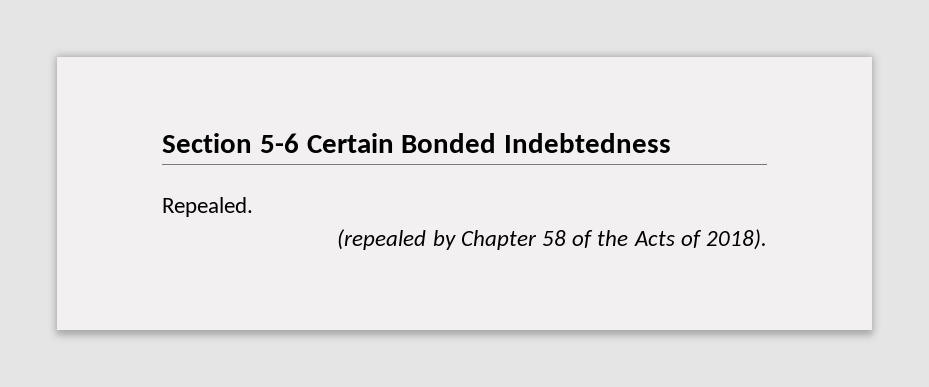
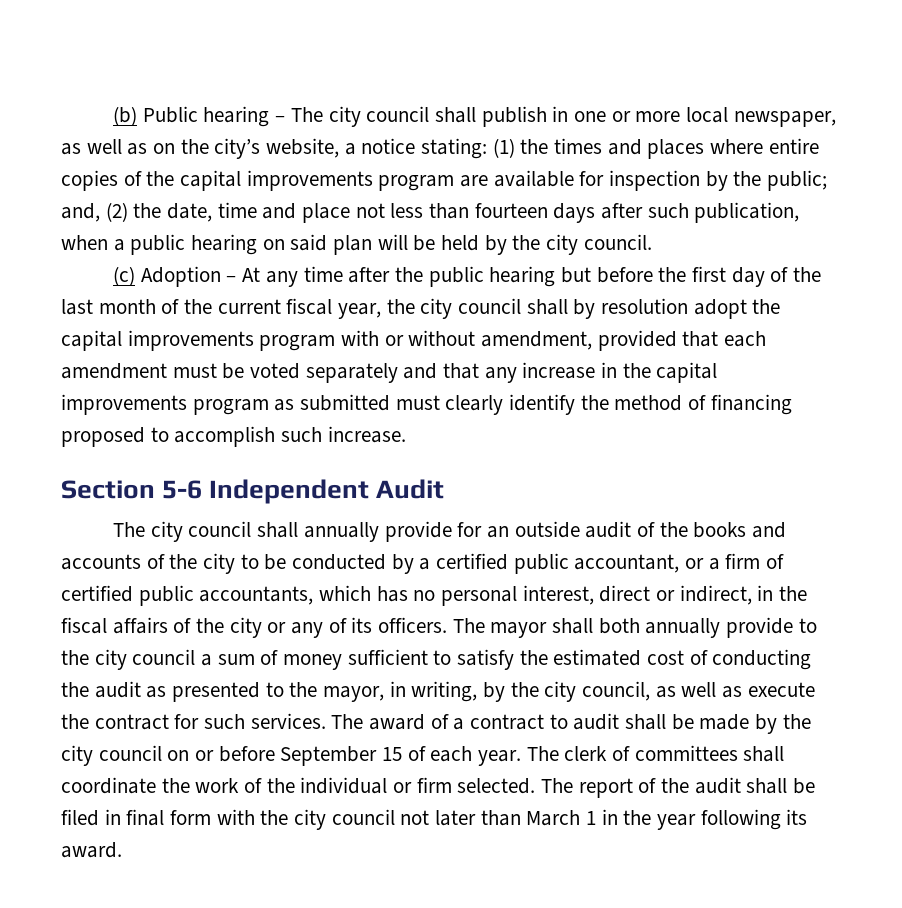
- Section 5-6 Certain Bonded Indebtedness
- Repealed.
- (repealed by Chapter 58 of the Acts of 2018).
+ (b) Public hearing – The city council shall publish in one or more local newspaper, as well as on the city’s website, a notice stating: (1) the times and places where entire copies of the capital improvements program are available for inspection by the public; and, (2) the date, time and place not less than fourteen days after such publication, when a public hearing on said plan will be held by the city council.
+ (c) Adoption – At any time after the public hearing but before the first day of the last month of the current fiscal year, the city council shall by resolution adopt the capital improvements program with or without amendment, provided that each amendment must be voted separately and that any increase in the capital improvements program as submitted must clearly identify the method of financing proposed to accomplish such increase.
+ Section 5-6 Independent Audit
+ The city council shall annually provide for an outside audit of the books and accounts of the city to be conducted by a certified public accountant, or a firm of certified public accountants, which has no personal interest, direct or indirect, in the fiscal affairs of the city or any of its officers. The mayor shall both annually provide to the city council a sum of money sufficient to satisfy the estimated cost of conducting the audit as presented to the mayor, in writing, by the city council, as well as execute the contract for such services. The award of a contract to audit shall be made by the city council on or before September 15 of each year. The clerk of committees shall coordinate the work of the individual or firm selected. The report of the audit shall be filed in final form with the city council not later than March 1 in the year following its award.

